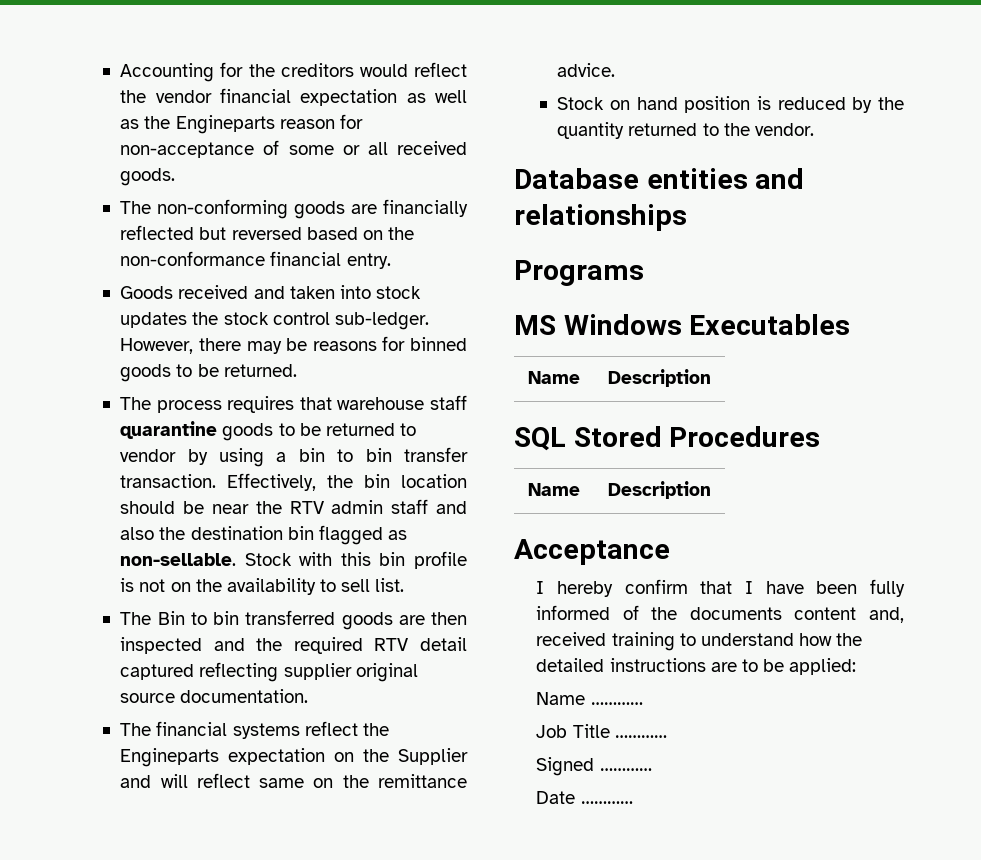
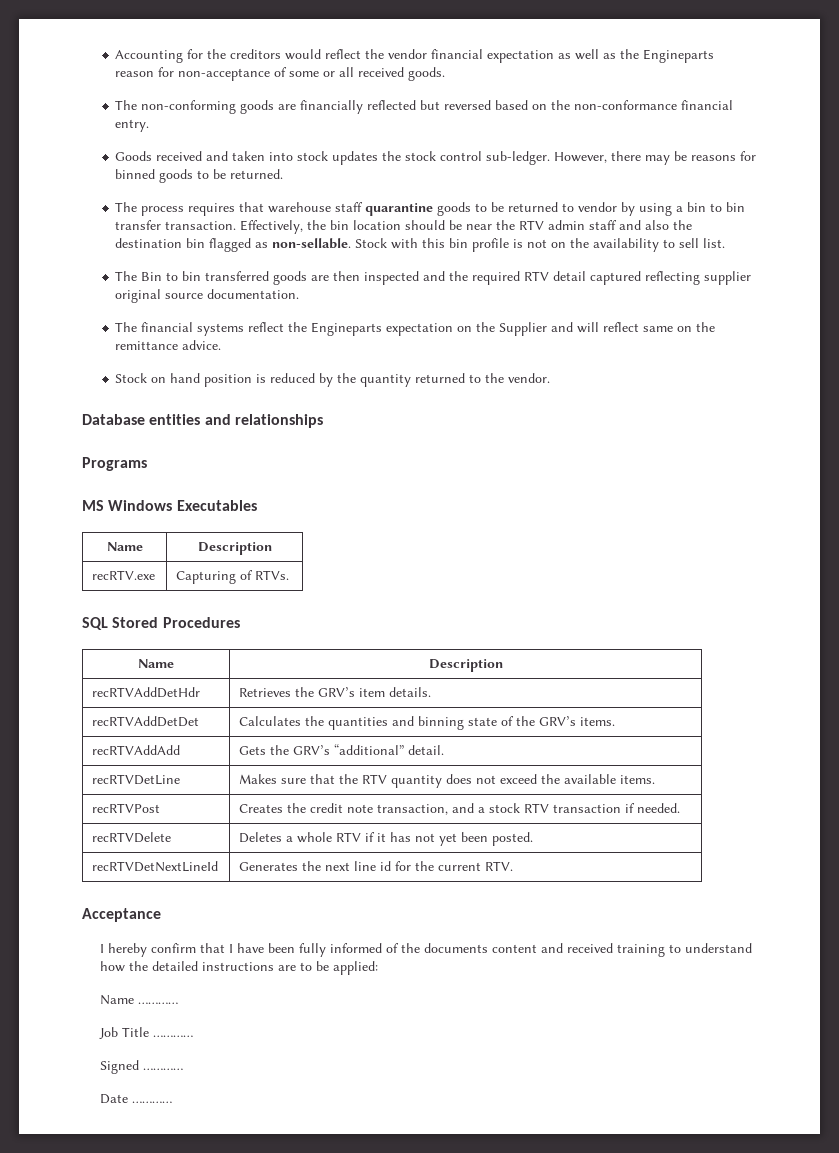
+ recRTV.exe | Capturing of RTVs.
+ recRTVAddDetHdr | Retrieves the GRV’s item details.
+ recRTVAddDetDet | Calculates the quantities and binning state of the GRV’s items.
+ recRTVAddAdd | Gets the GRV’s “additional” detail.
+ recRTVDetLine | Makes sure that the RTV quantity does not exceed the available items.
+ recRTVPost | Creates the credit note transaction, and a stock RTV transaction if needed.
+ recRTVDelete | Deletes a whole RTV if it has not yet been posted.
+ recRTVDetNextLineId | Generates the next line id for the current RTV.
- I hereby confirm that I have been fully informed of the documents content and, received training to understand how the detailed instructions are to be applied:
+ I hereby confirm that I have been fully informed of the documents content and received training to understand how the detailed instructions are to be applied:

